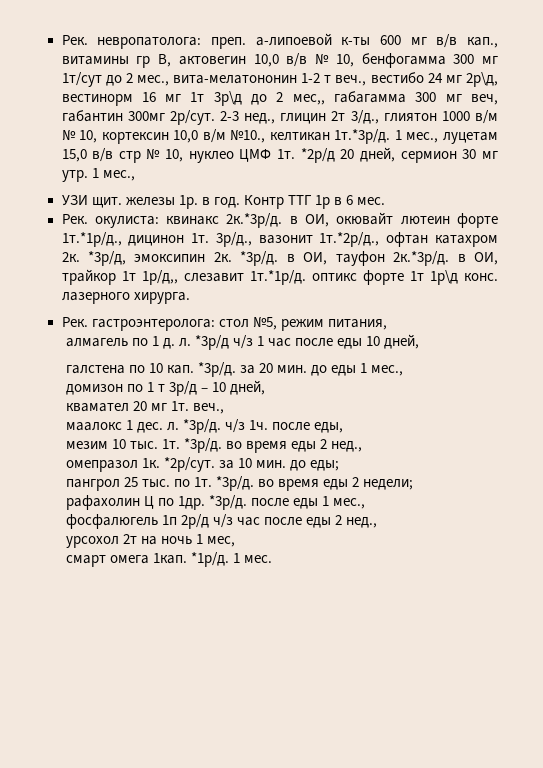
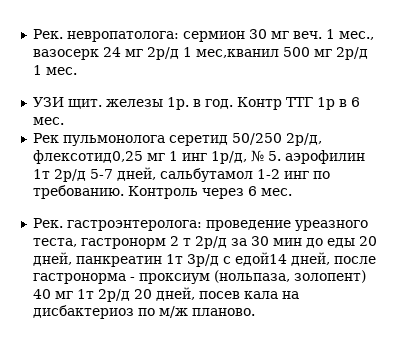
- Рек. невропатолога: преп. а-липоевой к-ты 600 мг в/в кап., витамины гр В, актовегин 10,0 в/в № 10, бенфогамма 300 мг 1т/сут до 2 мес., вита-мелатононин 1-2 т веч., вестибо 24 мг 2р\д, вестинорм 16 мг 1т 3р\д до 2 мес,, габагамма 300 мг веч, габантин 300мг 2р/сут. 2-3 нед., глицин 2т 3/д., глиятон 1000 в/м № 10, кортексин 10,0 в/м №10., келтикан 1т.*3р/д. 1 мес., луцетам 15,0 в/в стр № 10, нуклео ЦМФ 1т. *2р/д 20 дней, сермион 30 мг утр. 1 мес.,
+ Рек. невропатолога: сермион 30 мг веч. 1 мес., вазосерк 24 мг 2р/д 1 мес,кванил 500 мг 2р/д 1 мес.
- Рек. окулиста: квинакс 2к.*3р/д. в ОИ, окювайт лютеин форте 1т.*1р/д., дицинон 1т. 3р/д., вазонит 1т.*2р/д., офтан катахром 2к. *3р/д, эмоксипин 2к. *3р/д. в ОИ, тауфон 2к.*3р/д. в ОИ, трайкор 1т 1р/д,, слезавит 1т.*1р/д. оптикс форте 1т 1р\д конс. лазерного хирурга.
- Рек. гастроэнтеролога: стол №5, режим питания,
- алмагель по 1 д. л. *3р/д ч/з 1 час после еды 10 дней,
- галстена по 10 кап. *3р/д. за 20 мин. до еды 1 мес.,
- домизон по 1 т 3р/д – 10 дней,
- квамател 20 мг 1т. веч.,
- маалокс 1 дес. л. *3р/д. ч/з 1ч. после еды,
- мезим 10 тыс. 1т. *3р/д. во время еды 2 нед.,
- омепразол 1к. *2р/сут. за 10 мин. до еды;
- пангрол 25 тыс. по 1т. *3р/д. во время еды 2 недели;
- рафахолин Ц по 1др. *3р/д. после еды 1 мес.,
- фосфалюгель 1п 2р/д ч/з час после еды 2 нед.,
- урсохол 2т на ночь 1 мес,
- смарт омега 1кап. *1р/д. 1 мес.
+ Рек пульмонолога серетид 50/250 2р/д, флексотид0,25 мг 1 инг 1р/д, № 5. аэрофилин 1т 2р/д 5-7 дней, сальбутамол 1-2 инг по требованию. Контроль через 6 мес.
+ Рек. гастроэнтеролога: проведение уреазного теста, гастронорм 2 т 2р/д за 30 мин до еды 20 дней, панкреатин 1т 3р/д с едой14 дней, после гастронорма - проксиум (нольпаза, золопент) 40 мг 1т 2р/д 20 дней, посев кала на дисбактериоз по м/ж планово.

